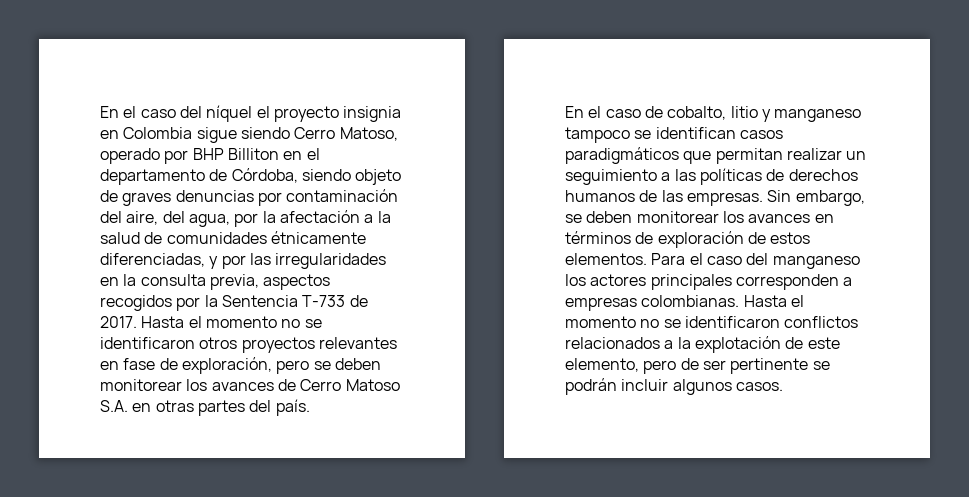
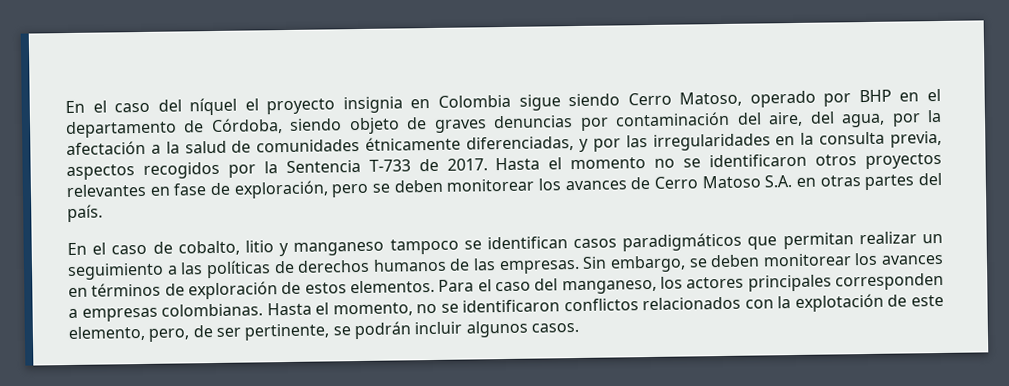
- En el caso del níquel el proyecto insignia en Colombia sigue siendo Cerro Matoso, operado por BHP Billiton en el departamento de Córdoba, siendo objeto de graves denuncias por contaminación del aire, del agua, por la afectación a la salud de comunidades étnicamente diferenciadas, y por las irregularidades en la consulta previa, aspectos recogidos por la Sentencia T-733 de 2017.
+ En el caso del níquel el proyecto insignia en Colombia sigue siendo Cerro Matoso, operado por BHP en el departamento de Córdoba, siendo objeto de graves denuncias por contaminación del aire, del agua, por la afectación a la salud de comunidades étnicamente diferenciadas, y por las irregularidades en la consulta previa, aspectos recogidos por la Sentencia T-733 de 2017.
- Para el caso del manganeso los actores principales corresponden a empresas colombianas.
+ Para el caso del manganeso, los actores principales corresponden a empresas colombianas.
- Hasta el momento no se identificaron conflictos relacionados a la explotación de este elemento, pero de ser pertinente se podrán incluir algunos casos.
+ Hasta el momento, no se identificaron conflictos relacionados con la explotación de este elemento, pero, de ser pertinente, se podrán incluir algunos casos.

